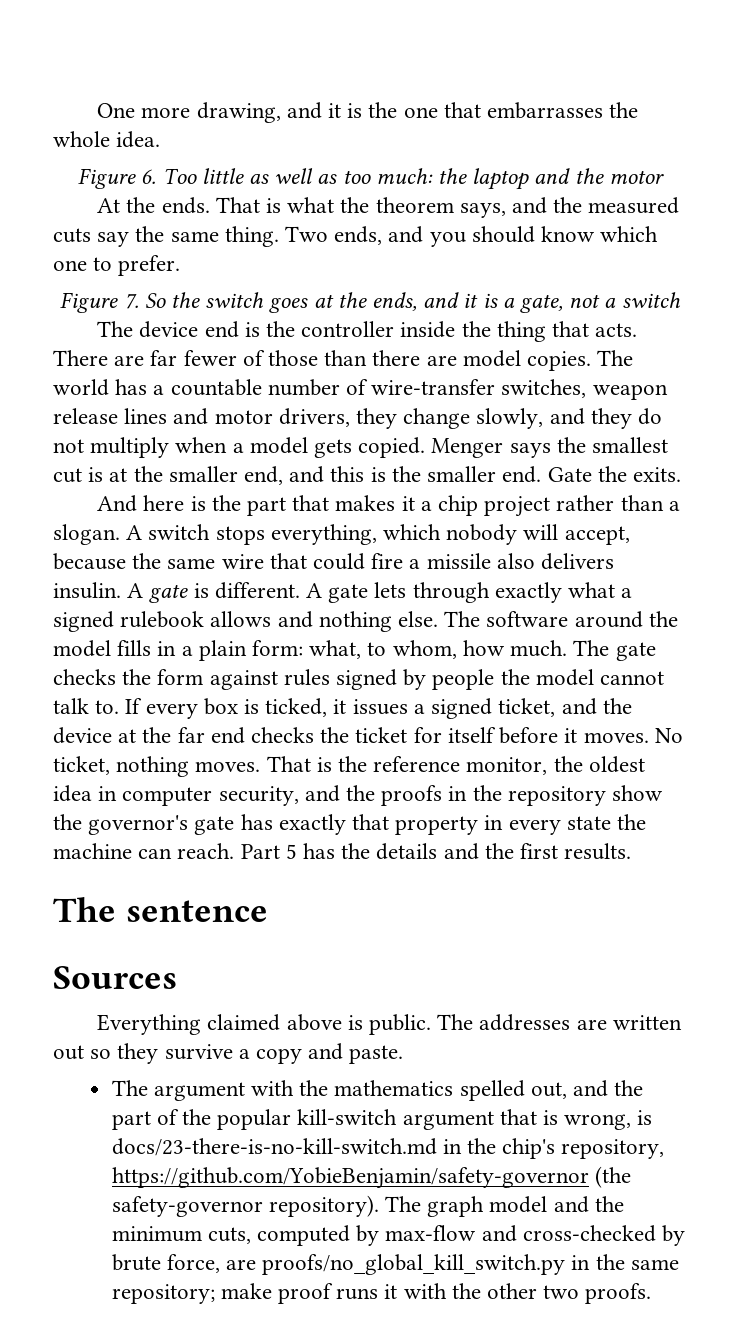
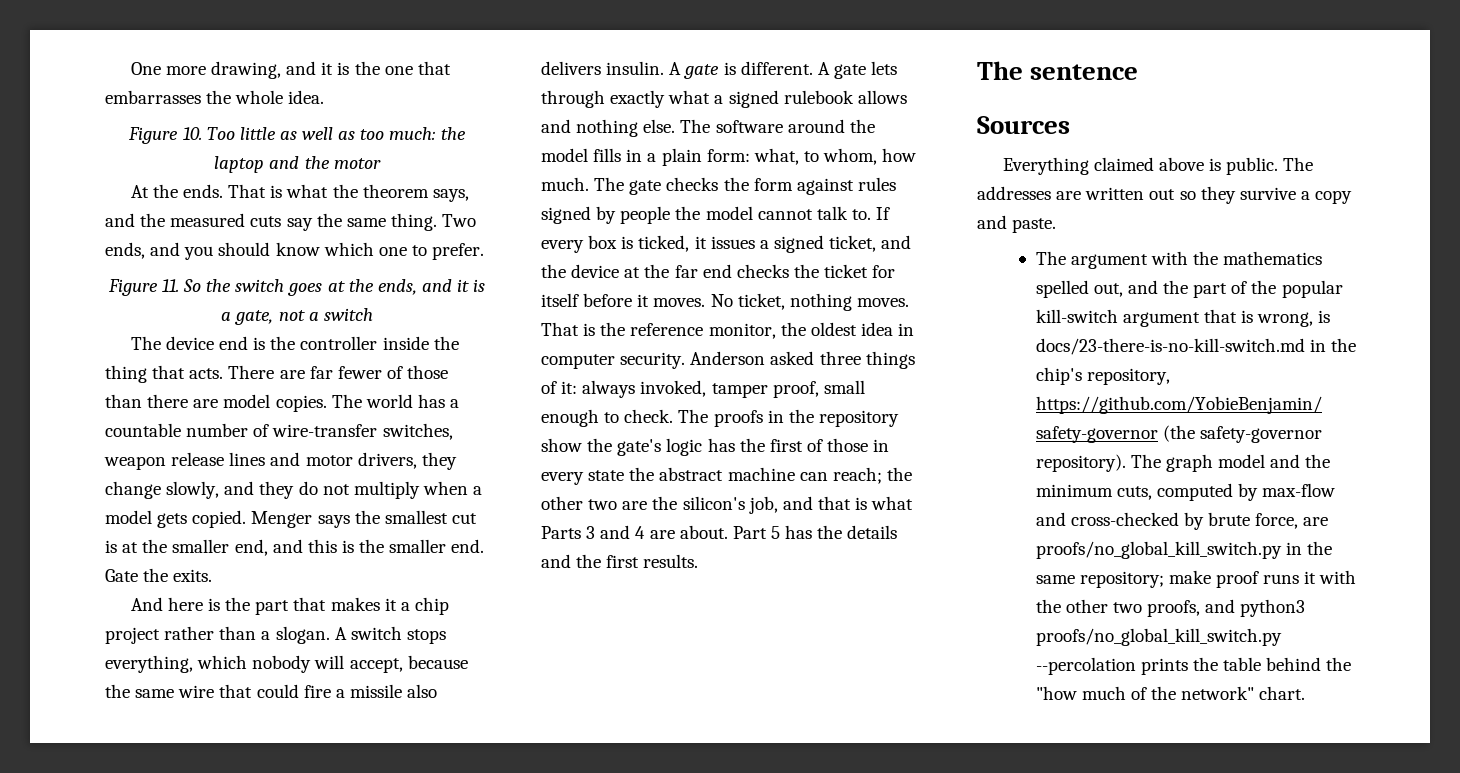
- Figure 6. Too little as well as too much: the laptop and the motor
+ Figure 10. Too little as well as too much: the laptop and the motor
- Figure 7. So the switch goes at the ends, and it is a gate, not a switch
+ Figure 11. So the switch goes at the ends, and it is a gate, not a switch
- That is the reference monitor, the oldest idea in computer security, and the proofs in the repository show the governor's gate has exactly that property in every state the machine can reach.
+ That is the reference monitor, the oldest idea in computer security. Anderson asked three things of it: always invoked, tamper proof, small enough to check. The proofs in the repository show the gate's logic has the first of those in every state the abstract machine can reach; the other two are the silicon's job, and that is what Parts 3 and 4 are about.
- The graph model and the minimum cuts, computed by max-flow and cross-checked by brute force, are proofs/no_global_kill_switch.py in the same repository; make proof runs it with the other two proofs.
+ The graph model and the minimum cuts, computed by max-flow and cross-checked by brute force, are proofs/no_global_kill_switch.py in the same repository; make proof runs it with the other two proofs, and python3 proofs/no_global_kill_switch.py --percolation prints the table behind the "how much of the network" chart.

